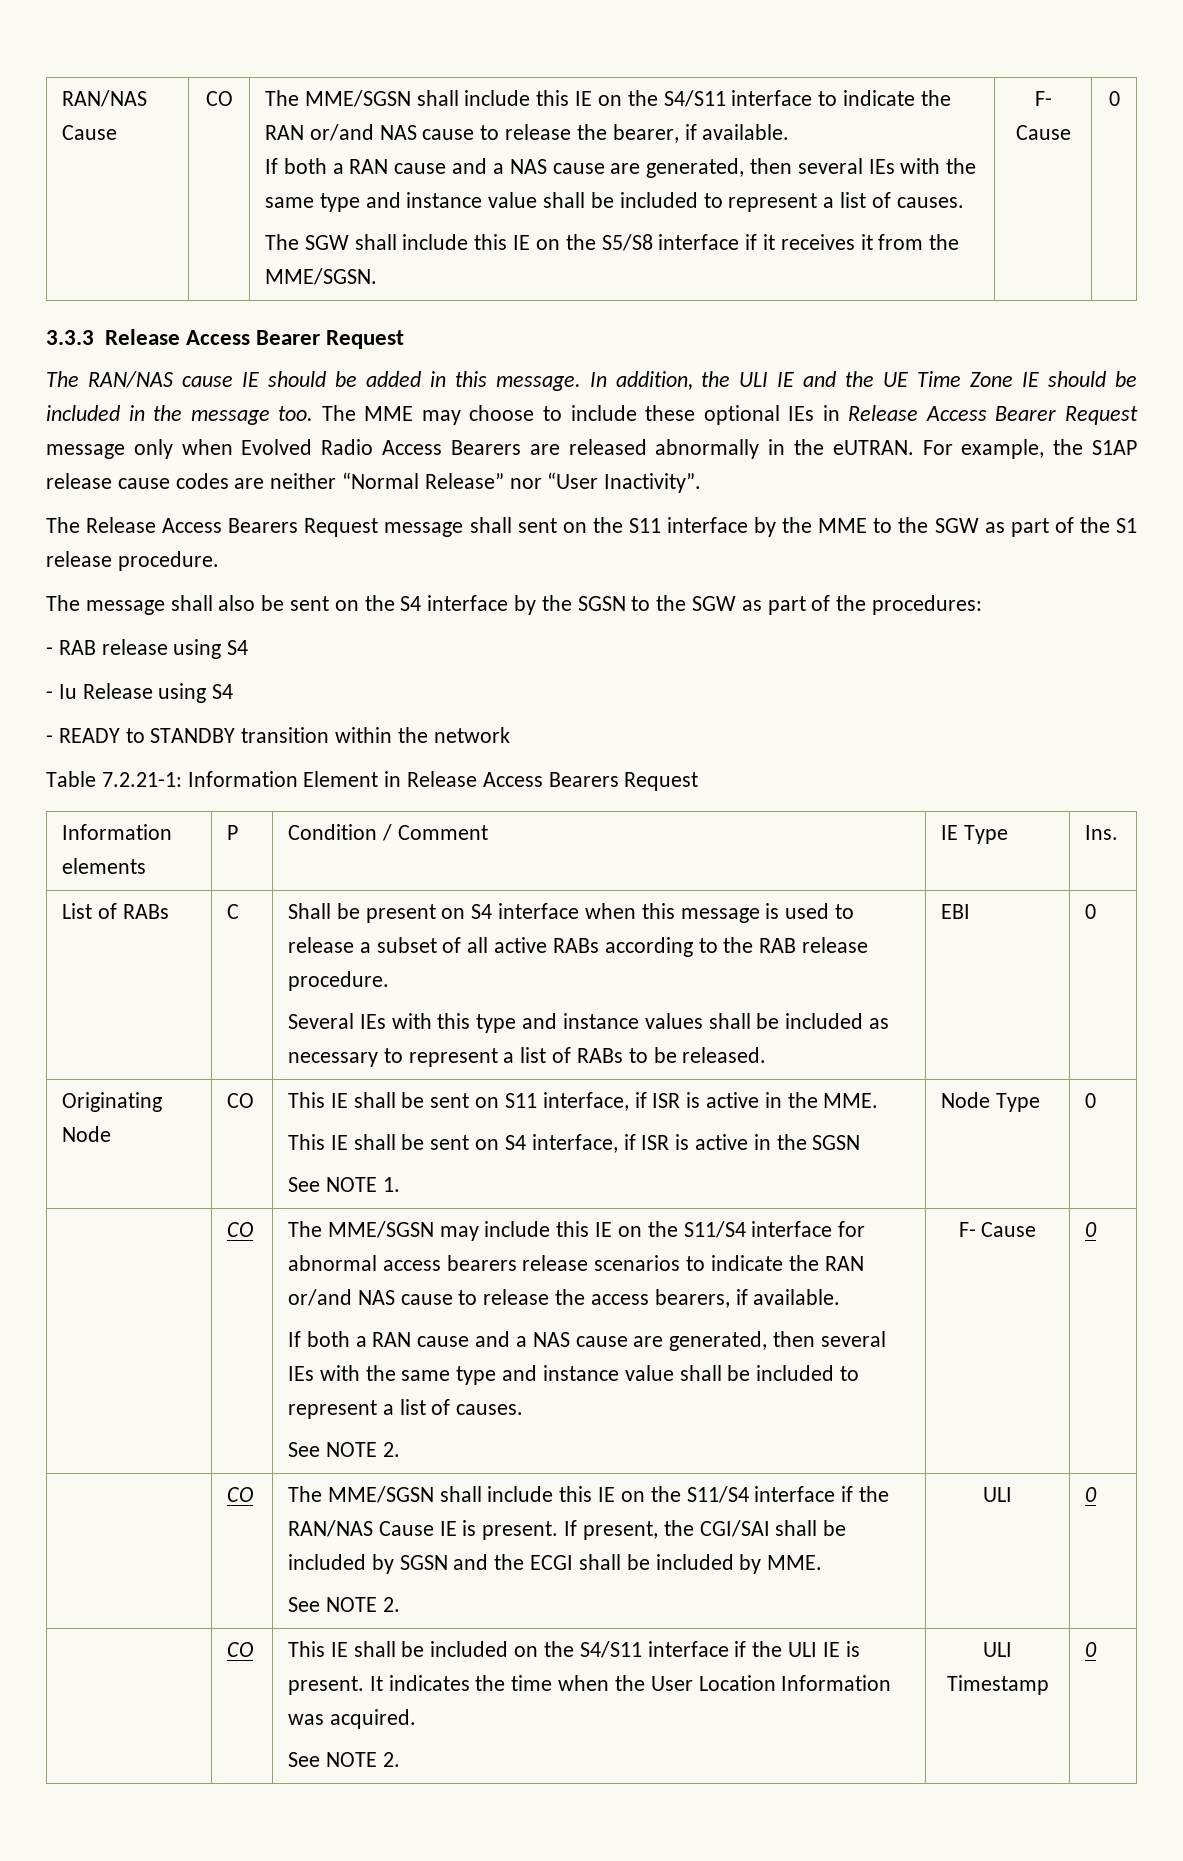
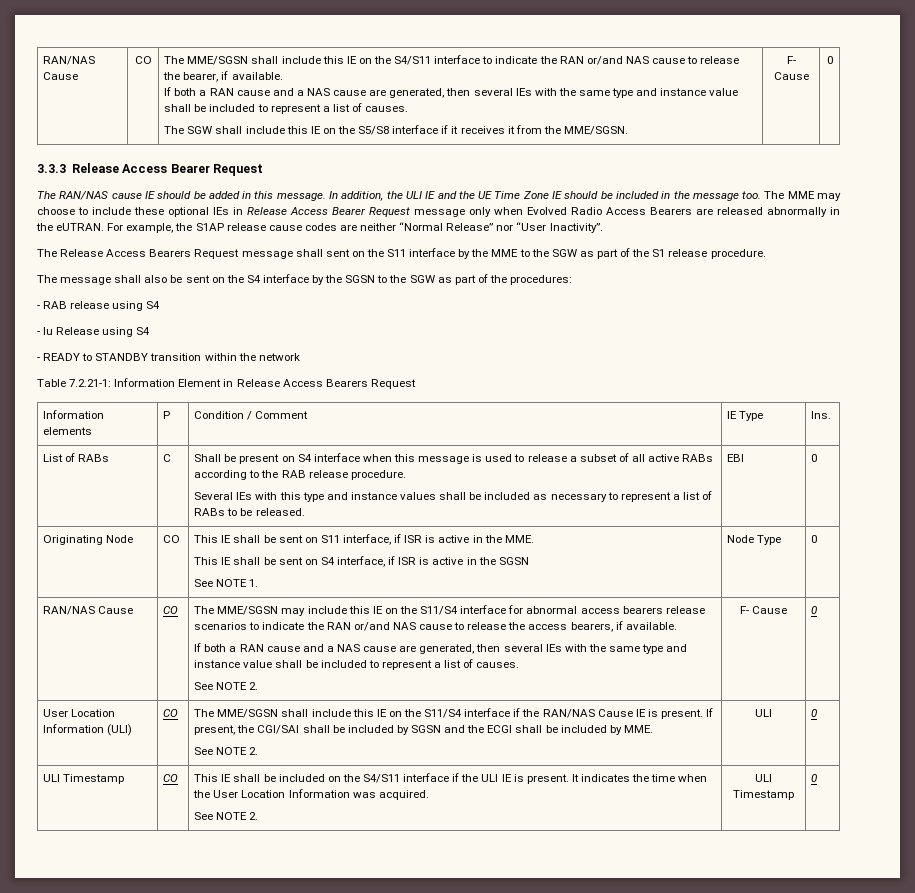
  Originating Node | CO | This IE shall be sent on S11 interface, if ISR is active in the MME.
  This IE shall be sent on S4 interface, if ISR is active in the SGSN
  See NOTE 1. | Node Type | 0
+ RAN/NAS Cause
+ User Location Information (ULI)
- | CO | This IE shall be included on the S4/S11 interface if the ULI IE is present. It indicates the time when the User Location Information was acquired.
+ ULI Timestamp | CO | This IE shall be included on the S4/S11 interface if the ULI IE is present. It indicates the time when the User Location Information was acquired.

